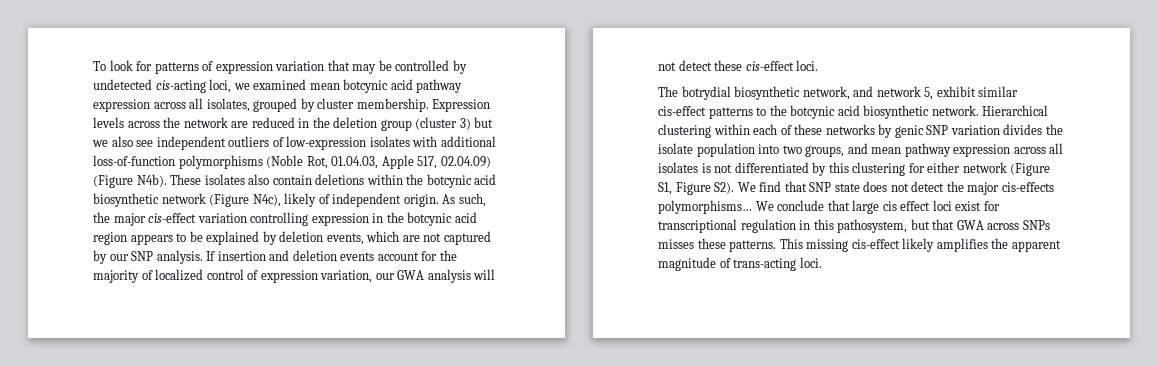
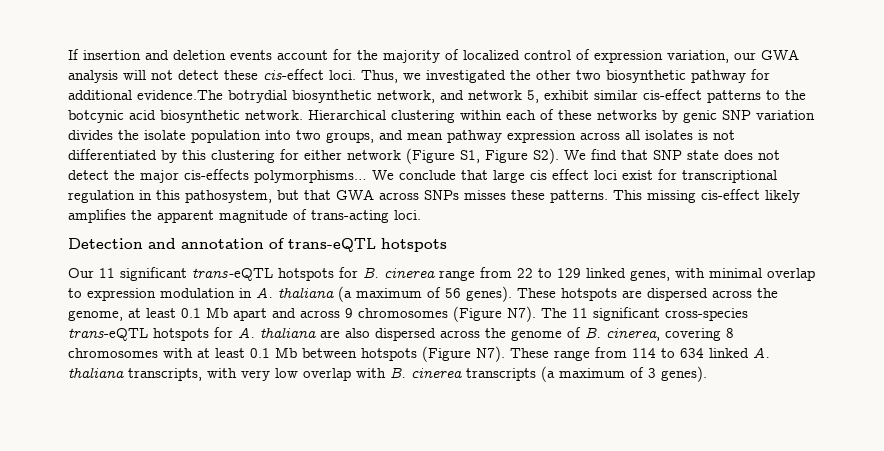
- To look for patterns of expression variation that may be controlled by undetected cis-acting loci, we examined mean botcynic acid pathway expression across all isolates, grouped by cluster membership. Expression levels across the network are reduced in the deletion group (cluster 3) but we also see independent outliers of low-expression isolates with additional loss-of-function polymorphisms (Noble Rot, 01.04.03, Apple 517, 02.04.09) (Figure N4b). These isolates also contain deletions within the botcynic acid biosynthetic network (Figure N4c), likely of independent origin. As such, the major cis-effect variation controlling expression in the botcynic acid region appears to be explained by deletion events, which are not captured by our SNP analysis. If insertion and deletion events account for the majority of localized control of expression variation, our GWA analysis will not detect these cis-effect loci.
- The botrydial biosynthetic network, and network 5, exhibit similar cis-effect patterns to the botcynic acid biosynthetic network.
+ If insertion and deletion events account for the majority of localized control of expression variation, our GWA analysis will not detect these cis-effect loci. Thus, we investigated the other two biosynthetic pathway for additional evidence.The botrydial biosynthetic network, and network 5, exhibit similar cis-effect patterns to the botcynic acid biosynthetic network.
+ Detection and annotation of trans-eQTL hotspots
+ Our 11 significant trans-eQTL hotspots for B. cinerea range from 22 to 129 linked genes, with minimal overlap to expression modulation in A. thaliana (a maximum of 56 genes). These hotspots are dispersed across the genome, at least 0.1 Mb apart and across 9 chromosomes (Figure N7). The 11 significant cross-species trans-eQTL hotspots for A. thaliana are also dispersed across the genome of B. cinerea, covering 8 chromosomes with at least 0.1 Mb between hotspots (Figure N7). These range from 114 to 634 linked A. thaliana transcripts, with very low overlap with B. cinerea transcripts (a maximum of 3 genes).

